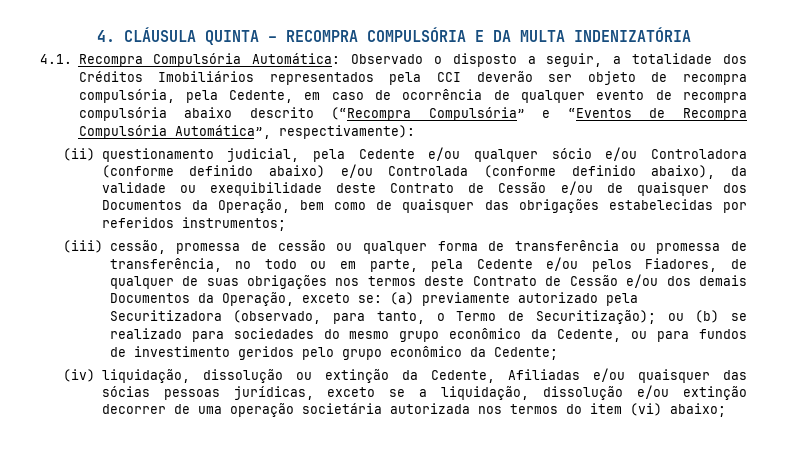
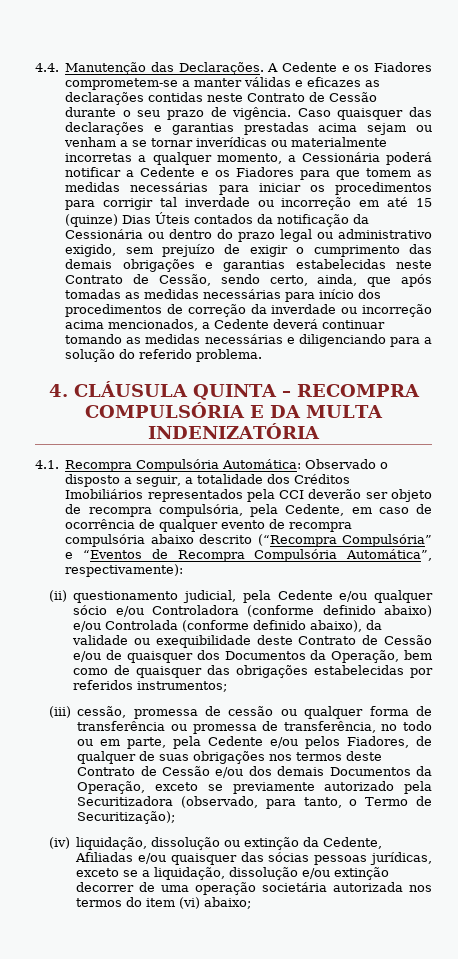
+ 4.4. Manutenção das Declarações. A Cedente e os Fiadores comprometem-se a manter válidas e eficazes as declarações contidas neste Contrato de Cessão durante o seu prazo de vigência. Caso quaisquer das declarações e garantias prestadas acima sejam ou venham a se tornar inverídicas ou materialmente incorretas a qualquer momento, a Cessionária poderá notificar a Cedente e os Fiadores para que tomem as medidas necessárias para iniciar os procedimentos para corrigir tal inverdade ou incorreção em até 15 (quinze) Dias Úteis contados da notificação da Cessionária ou dentro do prazo legal ou administrativo exigido, sem prejuízo de exigir o cumprimento das demais obrigações e garantias estabelecidas neste Contrato de Cessão, sendo certo, ainda, que após tomadas as medidas necessárias para início dos procedimentos de correção da inverdade ou incorreção acima mencionados, a Cedente deverá continuar tomando as medidas necessárias e diligenciando para a solução do referido problema.
- (iii) cessão, promessa de cessão ou qualquer forma de transferência ou promessa de transferência, no todo ou em parte, pela Cedente e/ou pelos Fiadores, de qualquer de suas obrigações nos termos deste Contrato de Cessão e/ou dos demais Documentos da Operação, exceto se: (a) previamente autorizado pela Securitizadora (observado, para tanto, o Termo de Securitização); ou (b) se realizado para sociedades do mesmo grupo econômico da Cedente, ou para fundos de investimento geridos pelo grupo econômico da Cedente;
+ (iii) cessão, promessa de cessão ou qualquer forma de transferência ou promessa de transferência, no todo ou em parte, pela Cedente e/ou pelos Fiadores, de qualquer de suas obrigações nos termos deste Contrato de Cessão e/ou dos demais Documentos da Operação, exceto se previamente autorizado pela Securitizadora (observado, para tanto, o Termo de Securitização);

